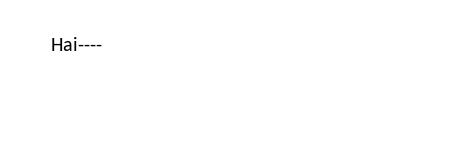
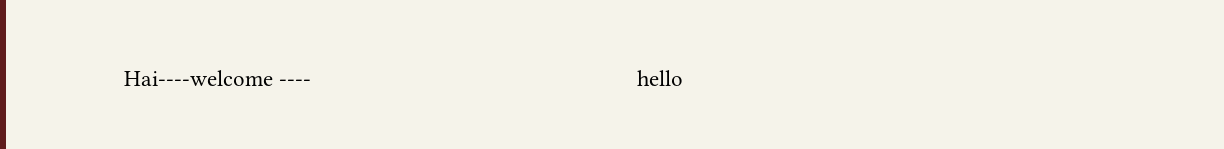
- Hai----
+ Hai----welcome ----
+ hello

